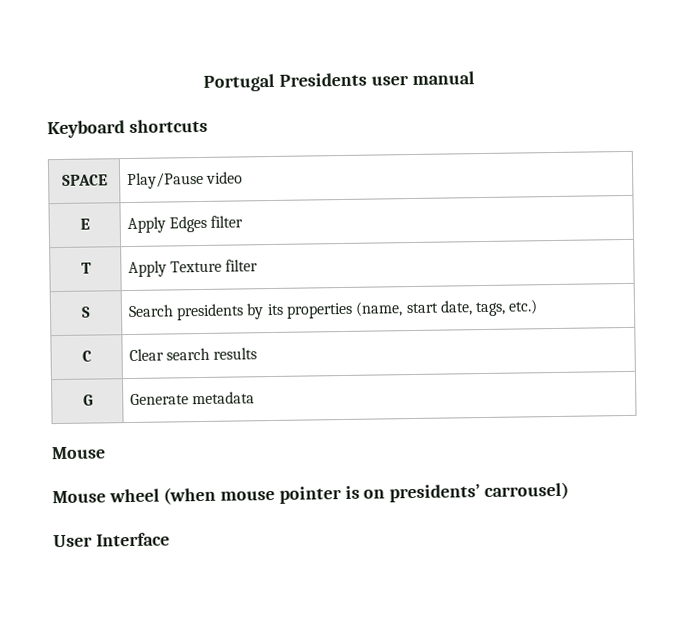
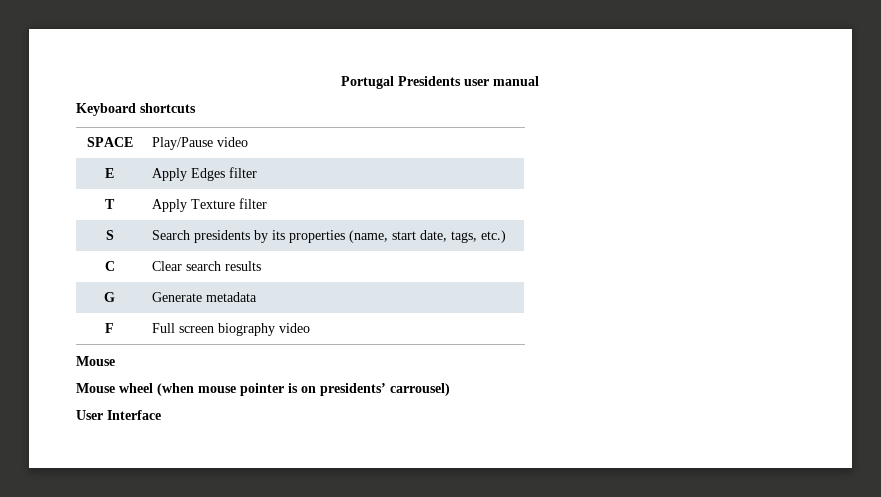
+ F | Full screen biography video

